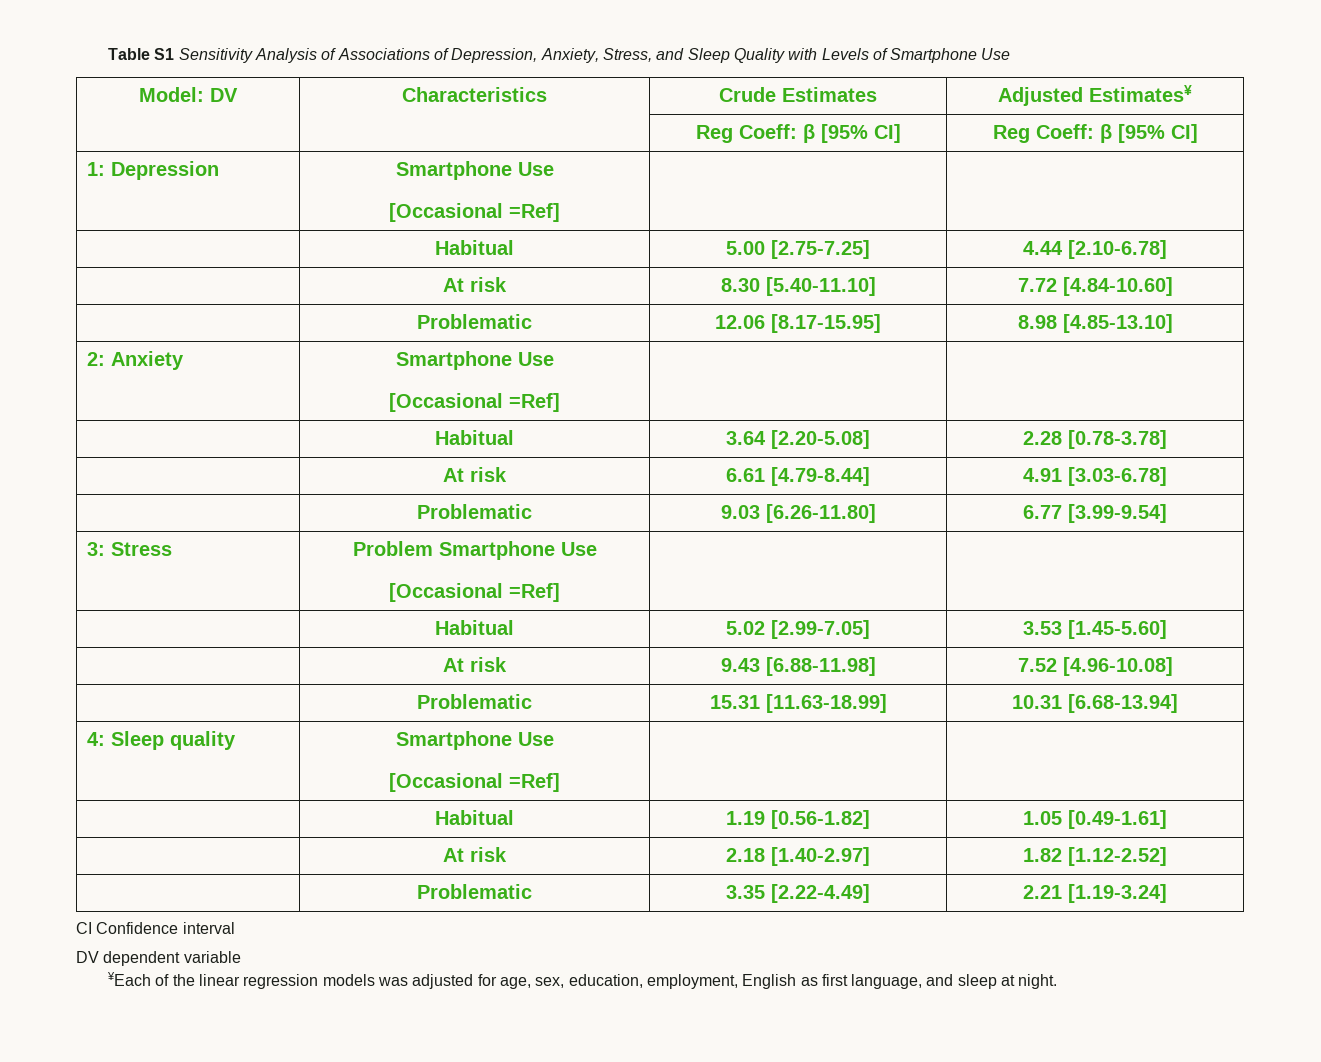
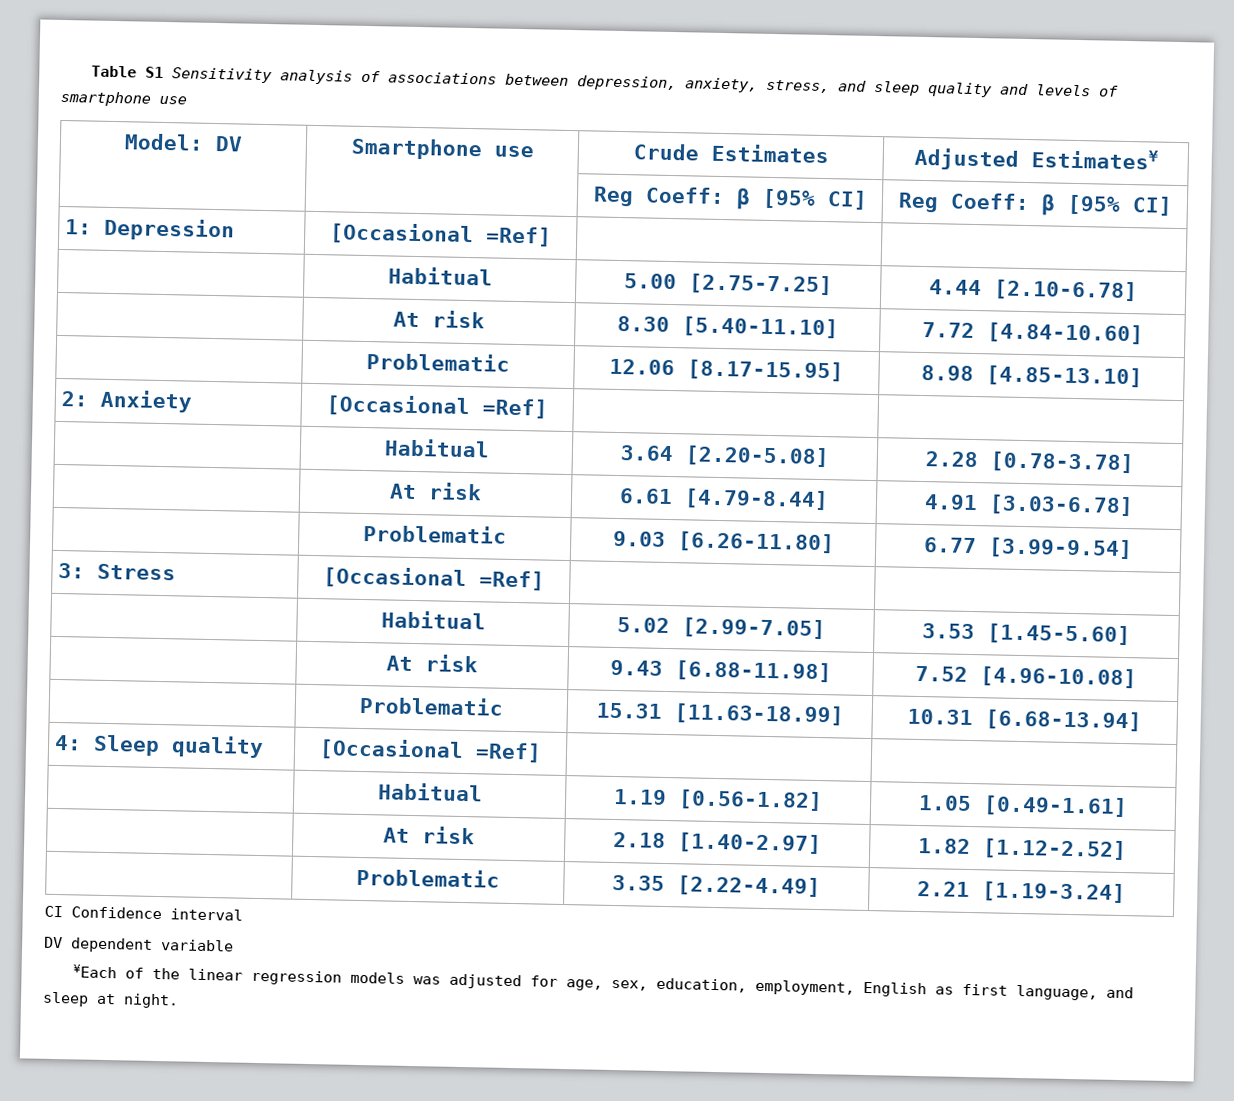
- Table S1 Sensitivity Analysis of Associations of Depression, Anxiety, Stress, and Sleep Quality with Levels of Smartphone Use
+ Table S1 Sensitivity analysis of associations between depression, anxiety, stress, and sleep quality and levels of smartphone use
- Model: DV | Characteristics | Crude Estimates | Adjusted Estimates¥
+ Model: DV | Smartphone use | Crude Estimates | Adjusted Estimates¥
- 1: Depression | Smartphone Use
- [Occasional =Ref] | |
+ 1: Depression | [Occasional =Ref] | |
- 2: Anxiety | Smartphone Use
- [Occasional =Ref] | |
+ 2: Anxiety | [Occasional =Ref] | |
- 3: Stress | Problem Smartphone Use
- [Occasional =Ref] | |
+ 3: Stress | [Occasional =Ref] | |
- 4: Sleep quality | Smartphone Use
- [Occasional =Ref] | |
+ 4: Sleep quality | [Occasional =Ref] | |

